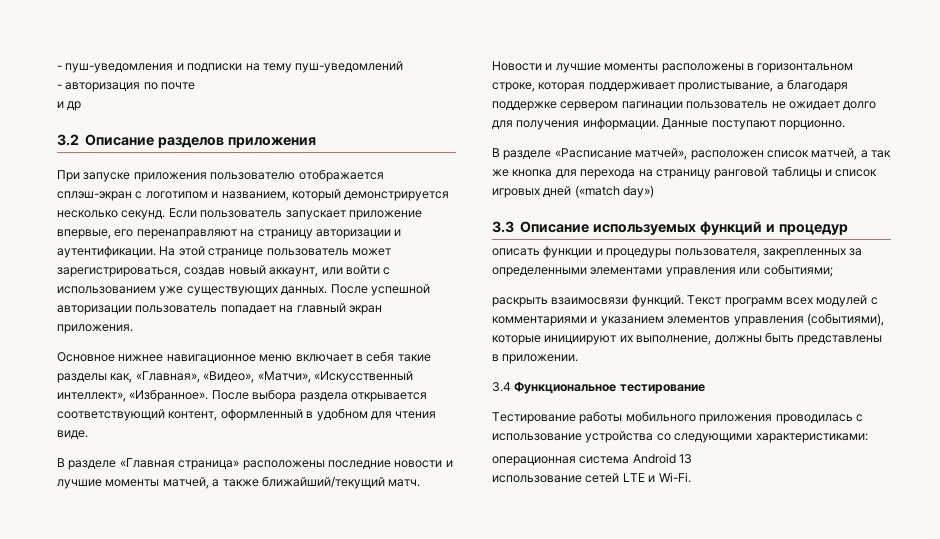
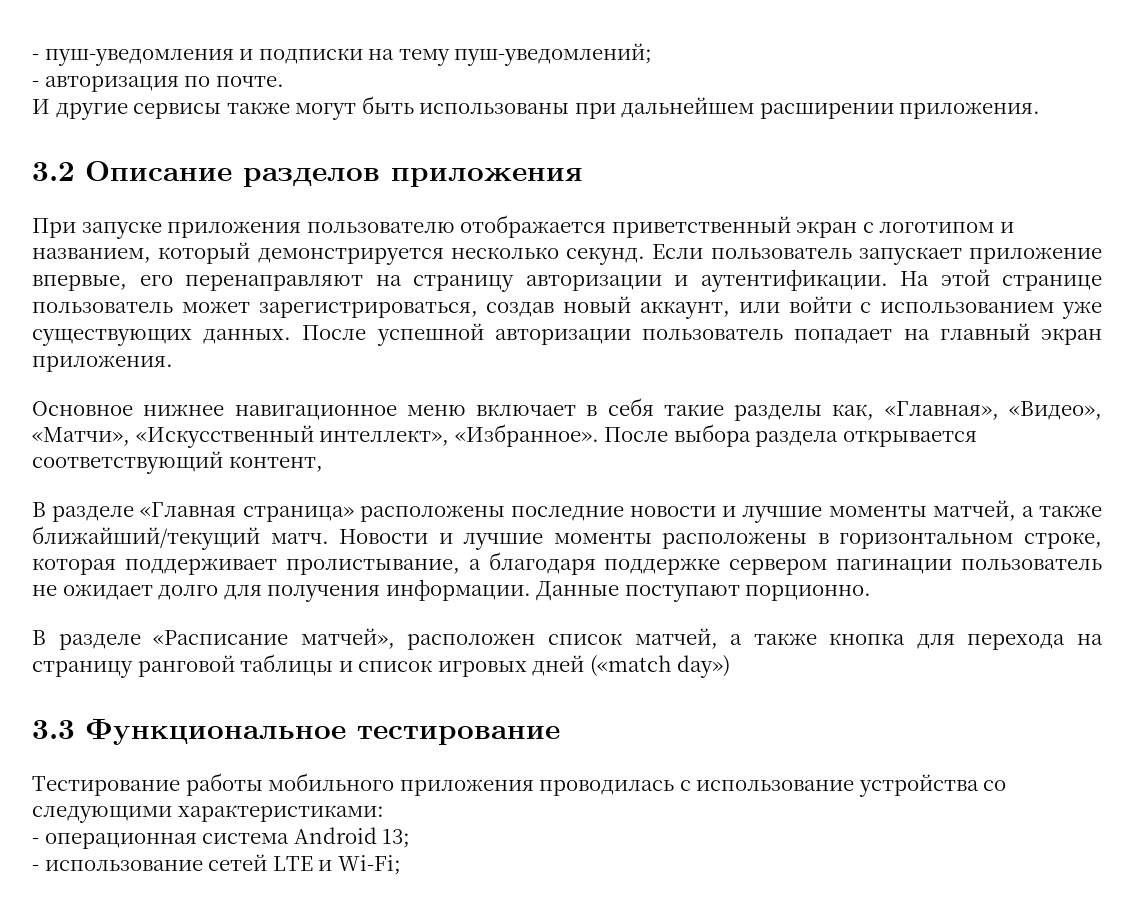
- - пуш-уведомления и подписки на тему пуш-уведомлений
+ - пуш-уведомления и подписки на тему пуш-уведомлений;
- - авторизация по почте
- и др
+ - авторизация по почте.
+ И другие сервисы также могут быть использованы при дальнейшем расширении приложения.
- При запуске приложения пользователю отображается сплэш-экран с логотипом и названием, который демонстрируется несколько секунд.
+ При запуске приложения пользователю отображается приветственный экран с логотипом и названием, который демонстрируется несколько секунд.
- После выбора раздела открывается соответствующий контент, оформленный в удобном для чтения виде.
+ После выбора раздела открывается соответствующий контент,
- В разделе «Расписание матчей», расположен список матчей, а так же кнопка для перехода на страницу ранговой таблицы и список игровых дней («match day»)
+ В разделе «Расписание матчей», расположен список матчей, а также кнопка для перехода на страницу ранговой таблицы и список игровых дней («match day»)
- 3.3 Описание используемых функций и процедур
- описать функции и процедуры пользователя, закрепленных за определенными элементами управления или событиями;
- раскрыть взаимосвязи функций. Текст программ всех модулей с комментариями и указанием элементов управления (событиями), которые инициируют их выполнение, должны быть представлены в приложении.
- 3.4 Функциональное тестирование
+ 3.3 Функциональное тестирование
- операционная система Android 13
- использование сетей LTE и Wi-Fi.
+ - операционная система Android 13;
+ - использование сетей LTE и Wi-Fi;

